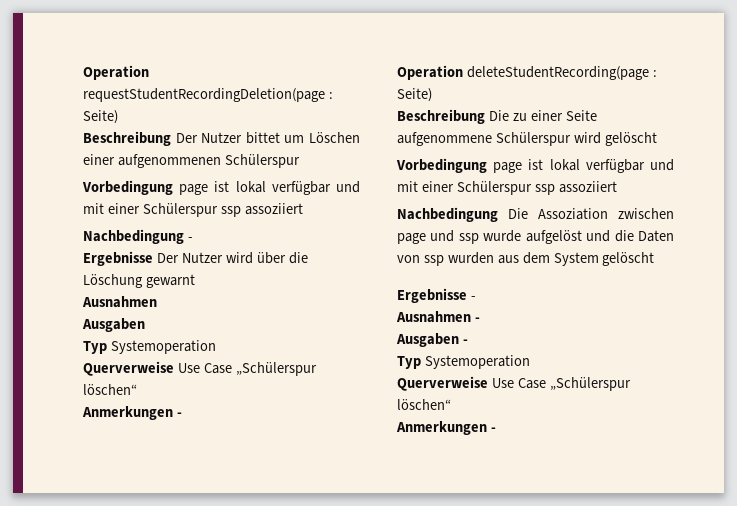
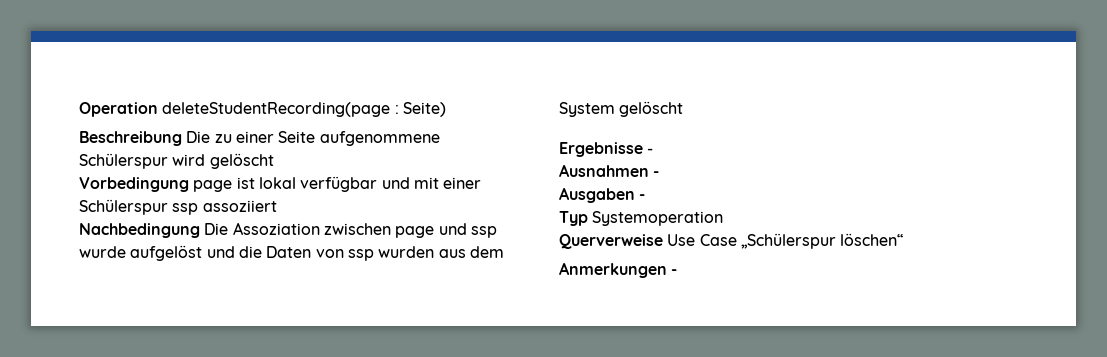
- Operation requestStudentRecordingDeletion(page : Seite)
- Beschreibung Der Nutzer bittet um Löschen einer aufgenommenen Schülerspur
- Vorbedingung page ist lokal verfügbar und mit einer Schülerspur ssp assoziiert
- Nachbedingung -
- Ergebnisse Der Nutzer wird über die Löschung gewarnt
- Ausnahmen
- Ausgaben
- Typ Systemoperation
- Querverweise Use Case „Schülerspur löschen“
- Anmerkungen -

